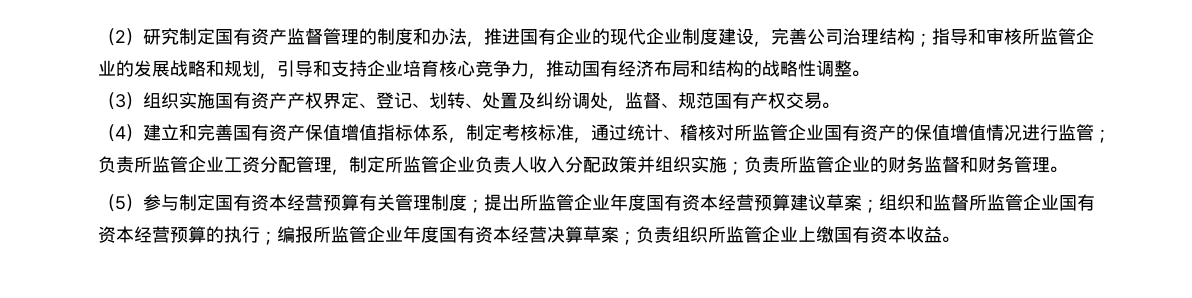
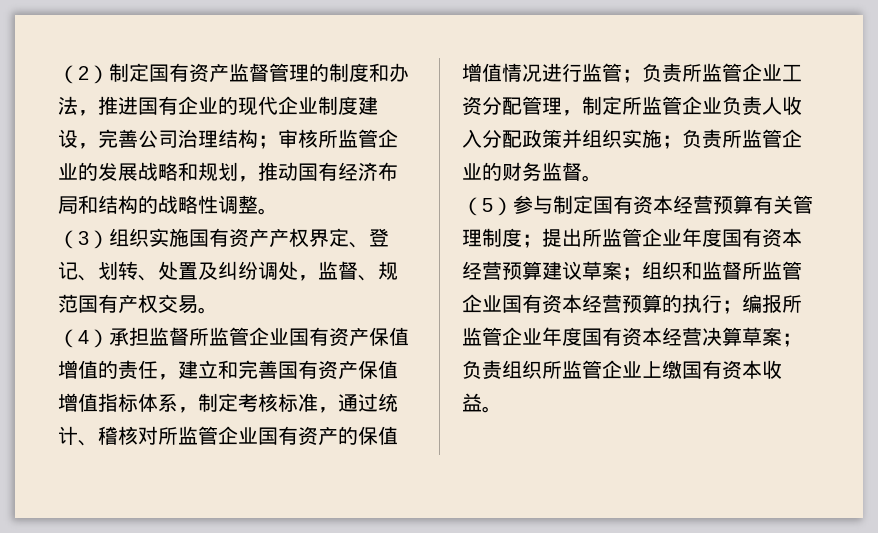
- （2）研究制定国有资产监督管理的制度和办法，推进国有企业的现代企业制度建设，完善公司治理结构；指导和审核所监管企业的发展战略和规划，引导和支持企业培育核心竞争力，推动国有经济布局和结构的战略性调整。
+ （2）制定国有资产监督管理的制度和办法，推进国有企业的现代企业制度建设，完善公司治理结构；审核所监管企业的发展战略和规划，推动国有经济布局和结构的战略性调整。
- （4）建立和完善国有资产保值增值指标体系，制定考核标准，通过统计、稽核对所监管企业国有资产的保值增值情况进行监管；负责所监管企业工资分配管理，制定所监管企业负责人收入分配政策并组织实施；负责所监管企业的财务监督和财务管理。
+ （4）承担监督所监管企业国有资产保值增值的责任，建立和完善国有资产保值增值指标体系，制定考核标准，通过统计、稽核对所监管企业国有资产的保值增值情况进行监管；负责所监管企业工资分配管理，制定所监管企业负责人收入分配政策并组织实施；负责所监管企业的财务监督。

